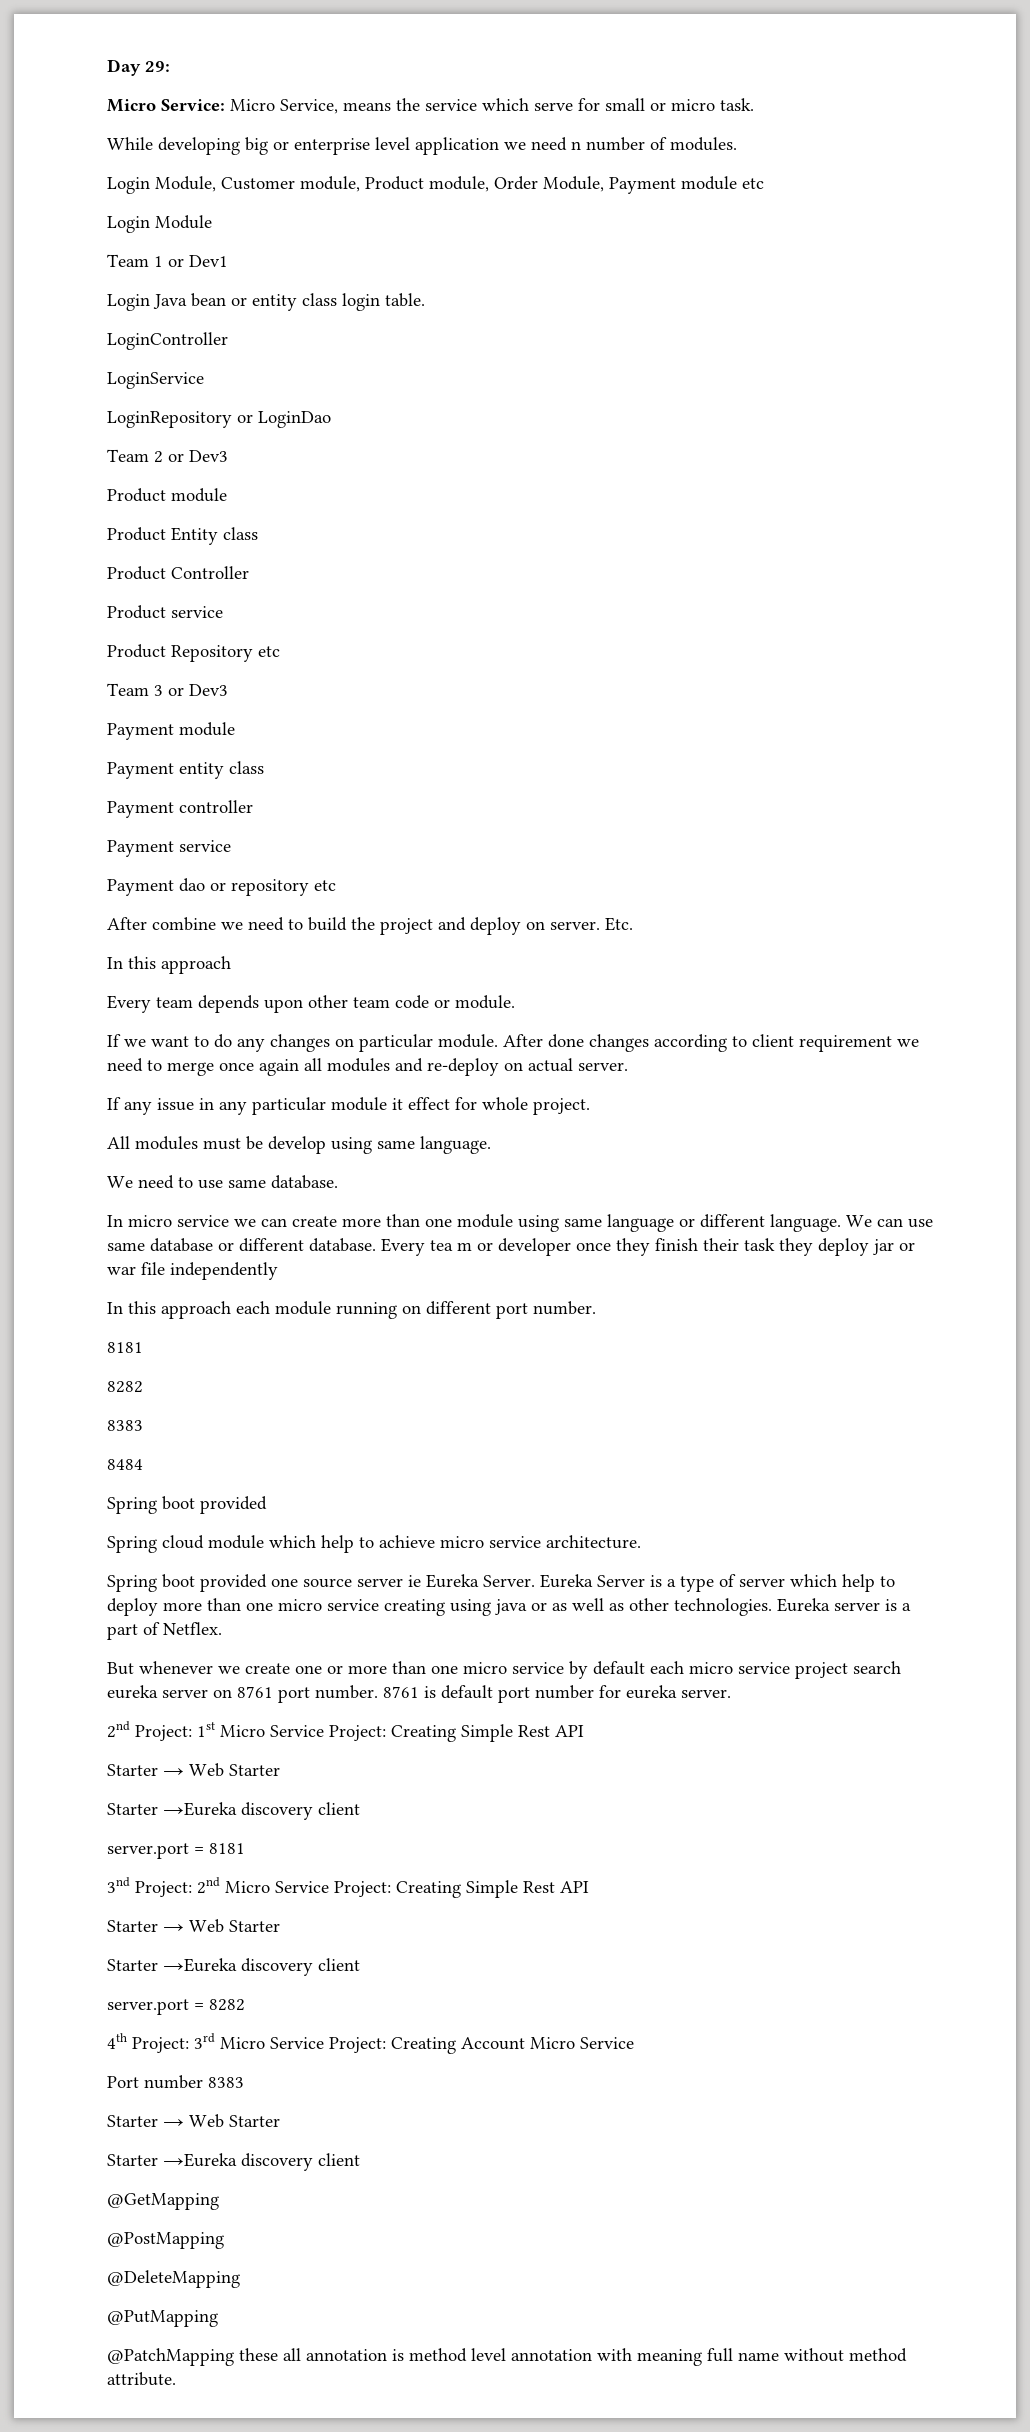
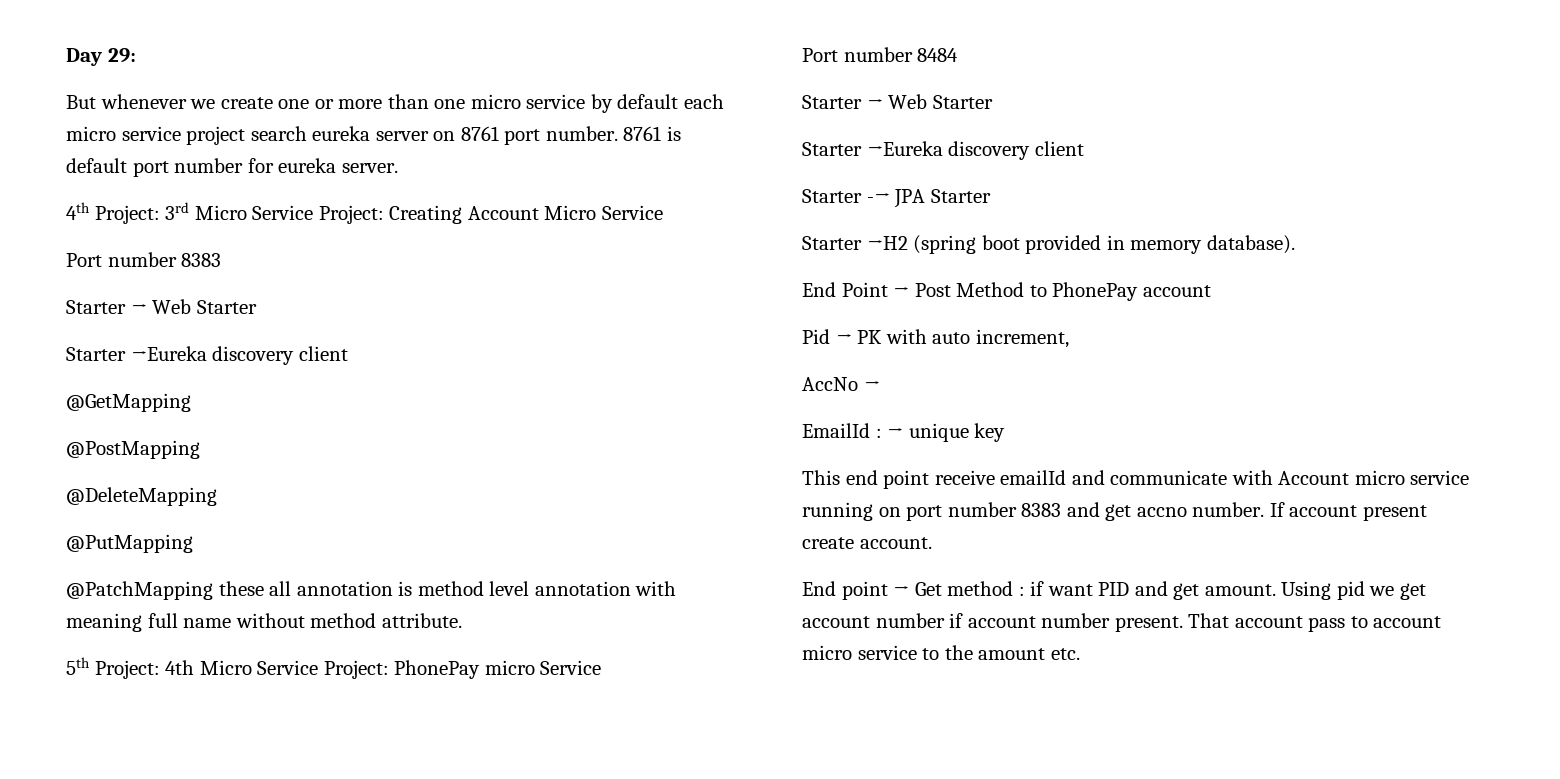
- Micro Service: Micro Service, means the service which serve for small or micro task.
- While developing big or enterprise level application we need n number of modules.
- Login Module, Customer module, Product module, Order Module, Payment module etc
- Login Module
- Team 1 or Dev1
- Login Java bean or entity class login table.
- LoginController
- LoginService
- LoginRepository or LoginDao
- Team 2 or Dev3
- Product module
- Product Entity class
- Product Controller
- Product service
- Product Repository etc
- Team 3 or Dev3
- Payment module
- Payment entity class
- Payment controller
- Payment service
- Payment dao or repository etc
- After combine we need to build the project and deploy on server. Etc.
- In this approach
- Every team depends upon other team code or module.
- If we want to do any changes on particular module. After done changes according to client requirement we need to merge once again all modules and re-deploy on actual server.
- If any issue in any particular module it effect for whole project.
- All modules must be develop using same language.
- We need to use same database.
- In micro service we can create more than one module using same language or different language. We can use same database or different database. Every tea m or developer once they finish their task they deploy jar or war file independently
- In this approach each module running on different port number.
- 8181
- 8282
- 8383
- 8484
- Spring boot provided
- Spring cloud module which help to achieve micro service architecture.
- Spring boot provided one source server ie Eureka Server. Eureka Server is a type of server which help to deploy more than one micro service creating using java or as well as other technologies. Eureka server is a part of Netflex.
- 2nd Project: 1st Micro Service Project: Creating Simple Rest API
- Starter → Web Starter
- Starter →Eureka discovery client
- server.port = 8181
- 3nd Project: 2nd Micro Service Project: Creating Simple Rest API
- Starter → Web Starter
- Starter →Eureka discovery client
- server.port = 8282
+ 5th Project: 4th Micro Service Project: PhonePay micro Service
+ Port number 8484
+ Starter → Web Starter
+ Starter →Eureka discovery client
+ Starter -→ JPA Starter
+ Starter →H2 (spring boot provided in memory database).
+ End Point → Post Method to PhonePay account
+ Pid → PK with auto increment,
+ AccNo →
+ EmailId : → unique key
+ This end point receive emailId and communicate with Account micro service running on port number 8383 and get accno number. If account present create account.
+ End point → Get method : if want PID and get amount. Using pid we get account number if account number present. That account pass to account micro service to the amount etc.

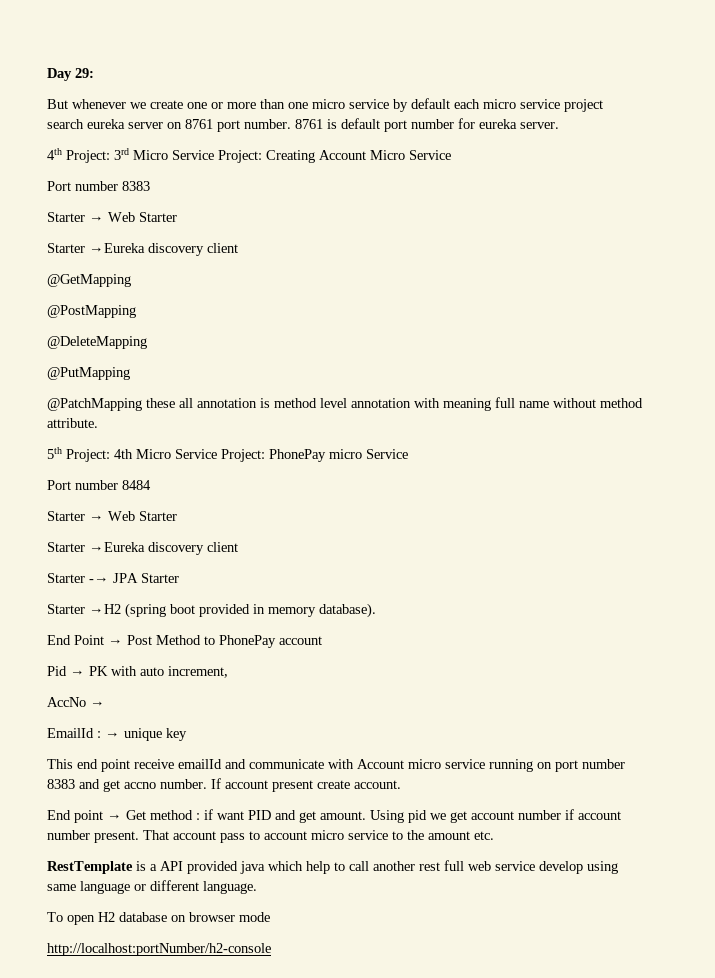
+ RestTemplate is a API provided java which help to call another rest full web service develop using same language or different language.
+ To open H2 database on browser mode
+ http://localhost:portNumber/h2-console

